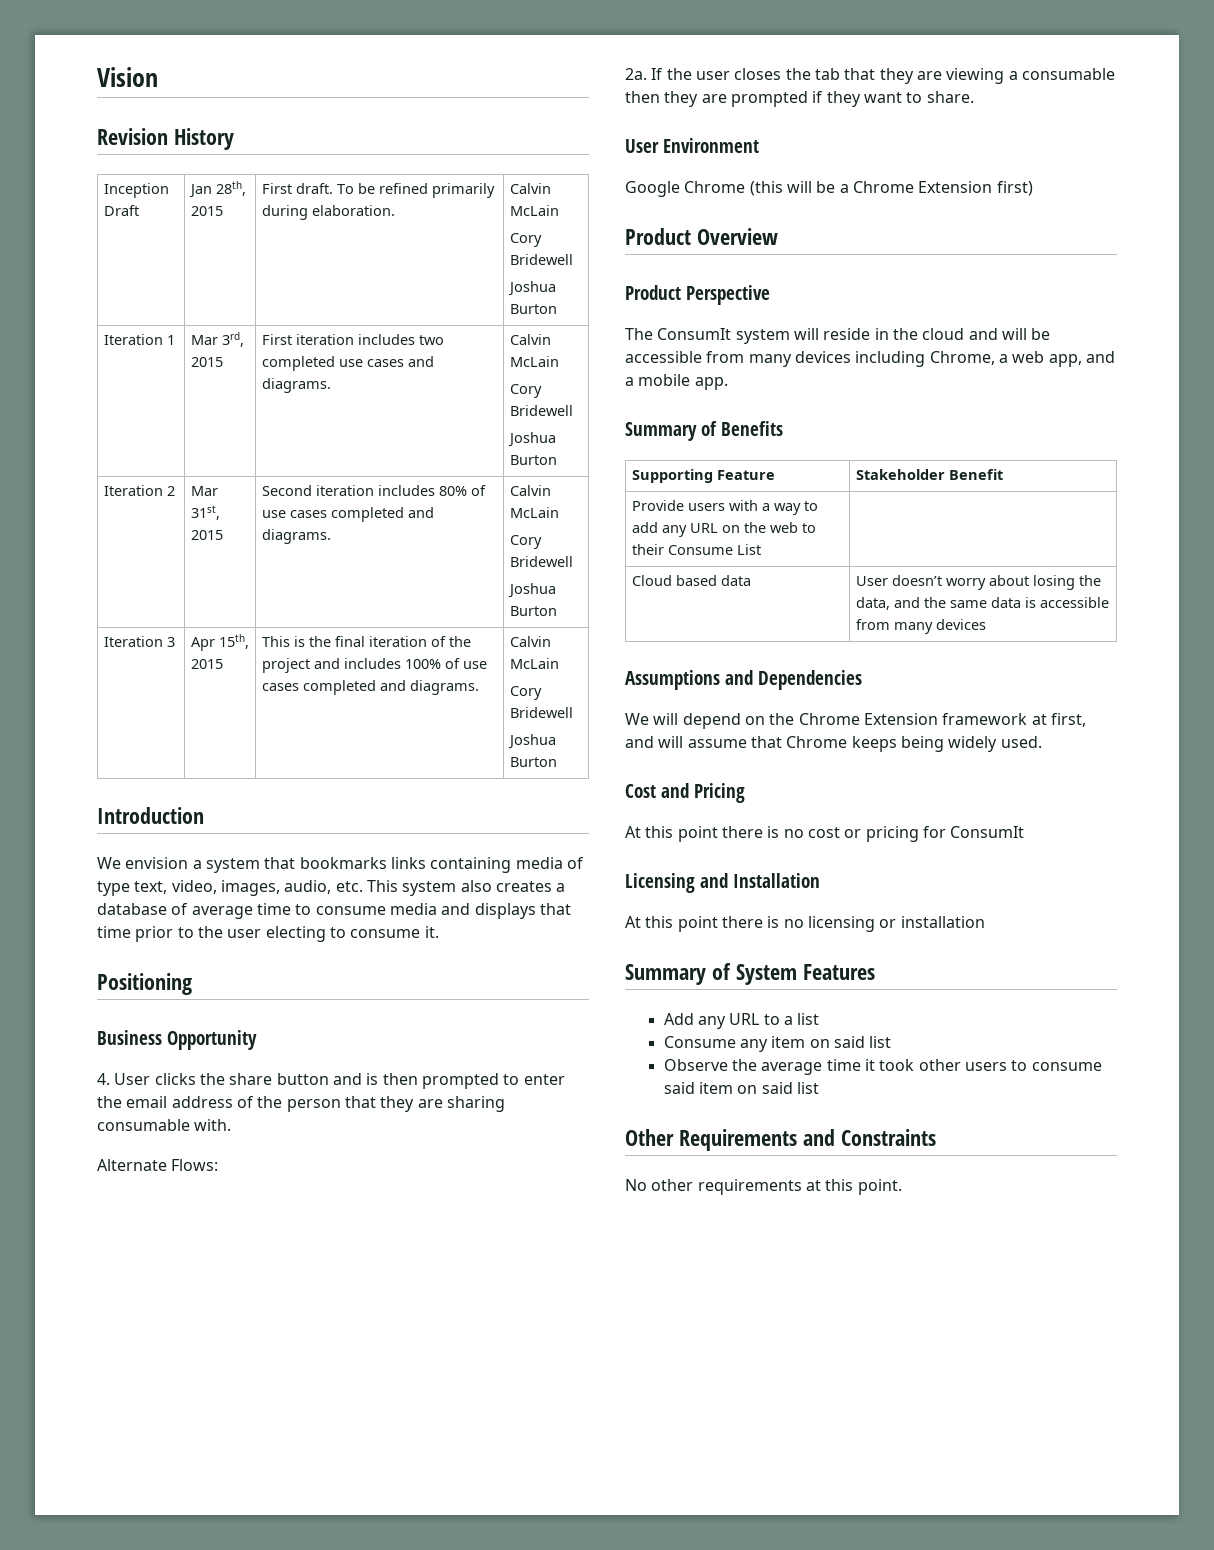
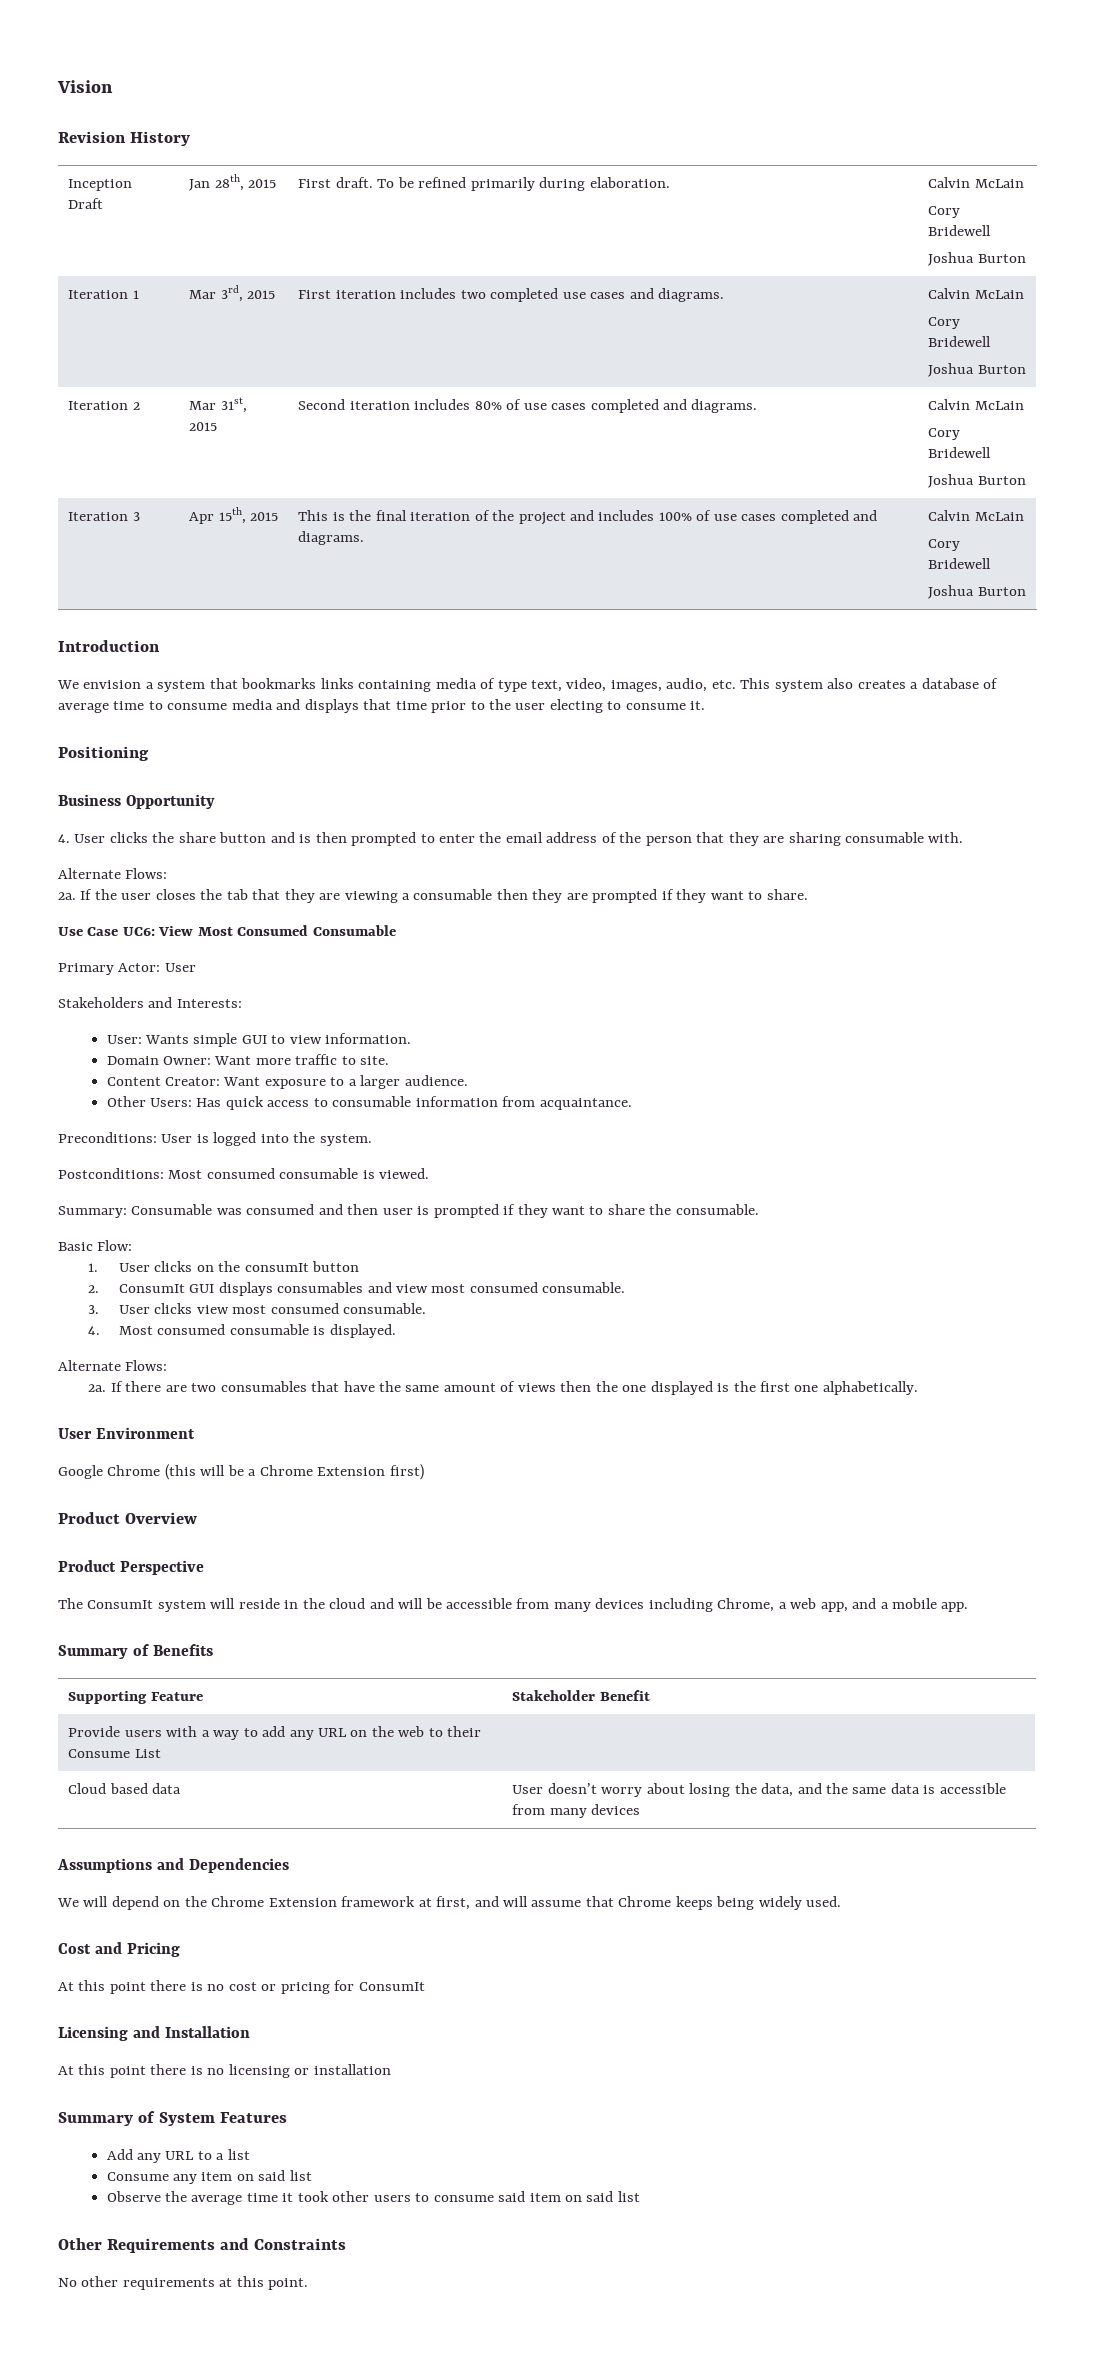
+ Use Case UC6: View Most Consumed Consumable
+ Primary Actor: User
+ Stakeholders and Interests:
+ User: Wants simple GUI to view information.
+ Domain Owner: Want more traffic to site.
+ Content Creator: Want exposure to a larger audience.
+ Other Users: Has quick access to consumable information from acquaintance.
+ Preconditions: User is logged into the system.
+ Postconditions: Most consumed consumable is viewed.
+ Summary: Consumable was consumed and then user is prompted if they want to share the consumable.
+ Basic Flow:
+ 1. User clicks on the consumIt button
+ 2. ConsumIt GUI displays consumables and view most consumed consumable.
+ 3. User clicks view most consumed consumable.
+ 4. Most consumed consumable is displayed.
+ Alternate Flows:
+ 2a. If there are two consumables that have the same amount of views then the one displayed is the first one alphabetically.

